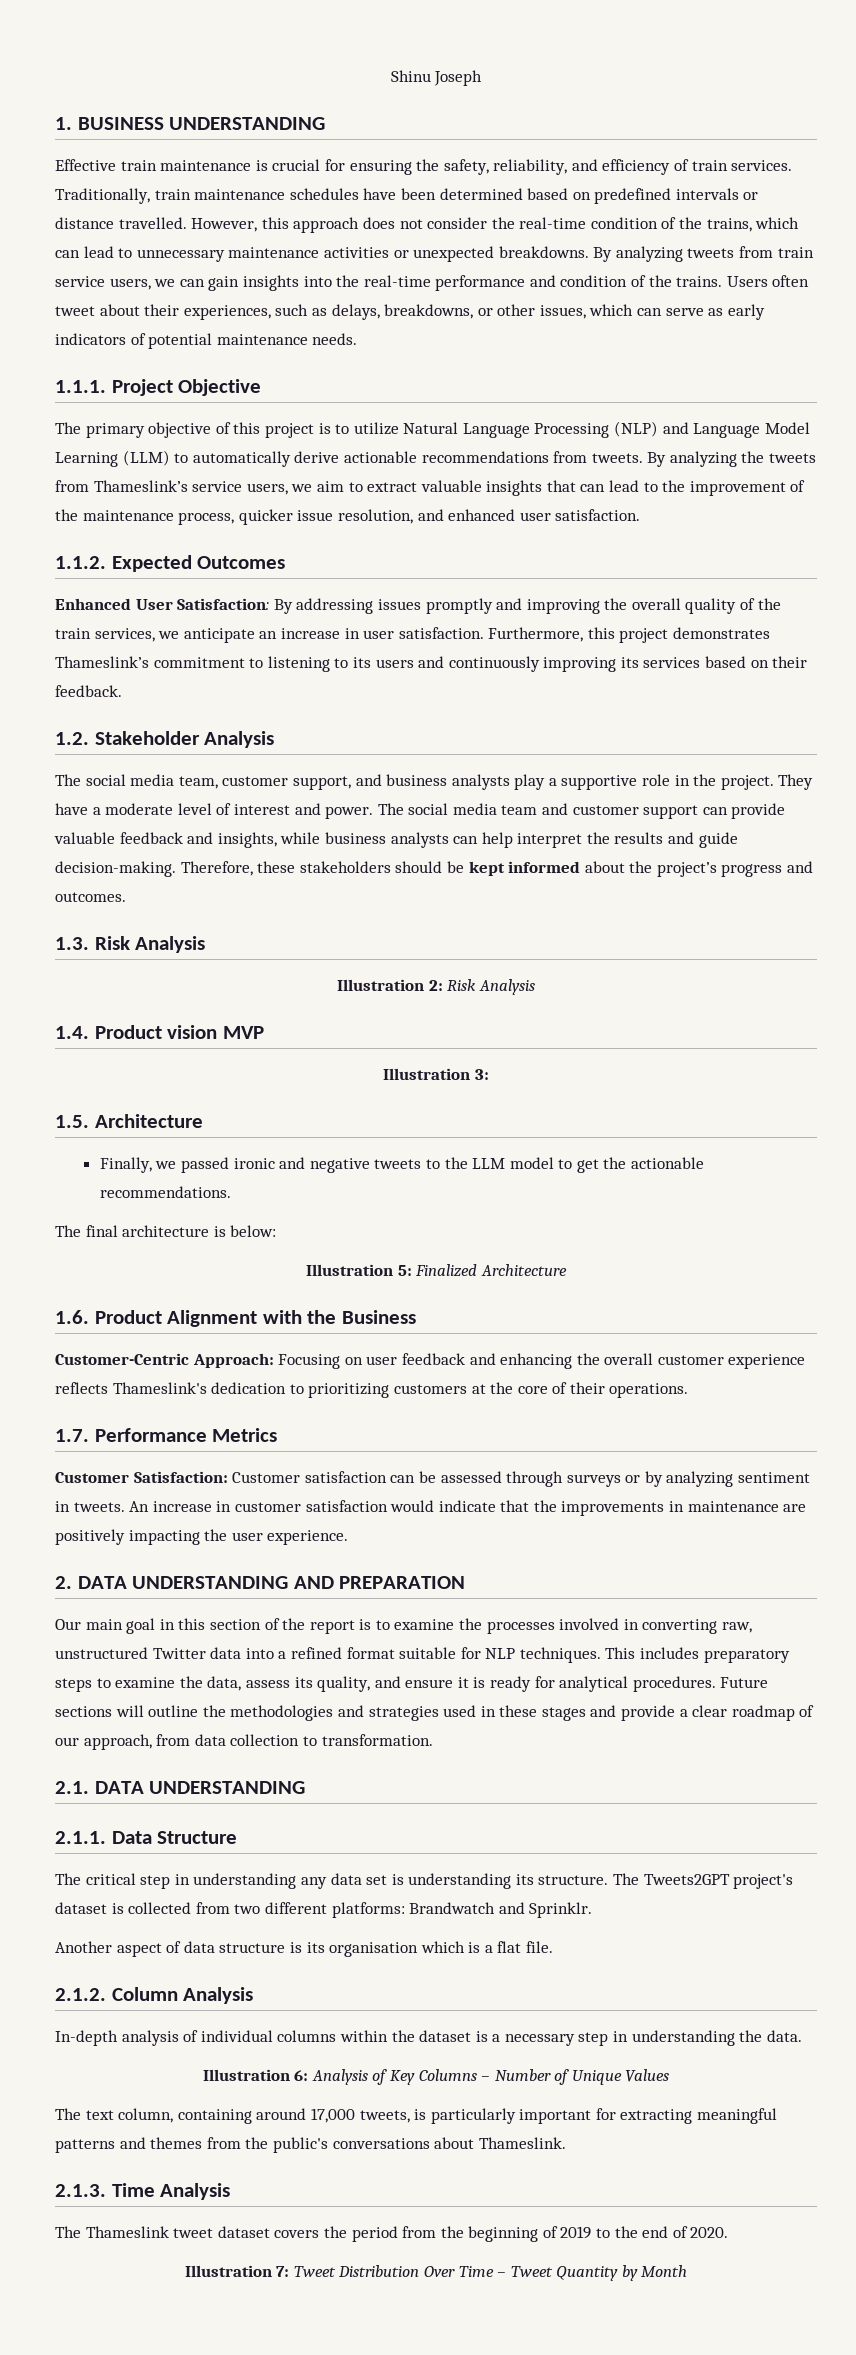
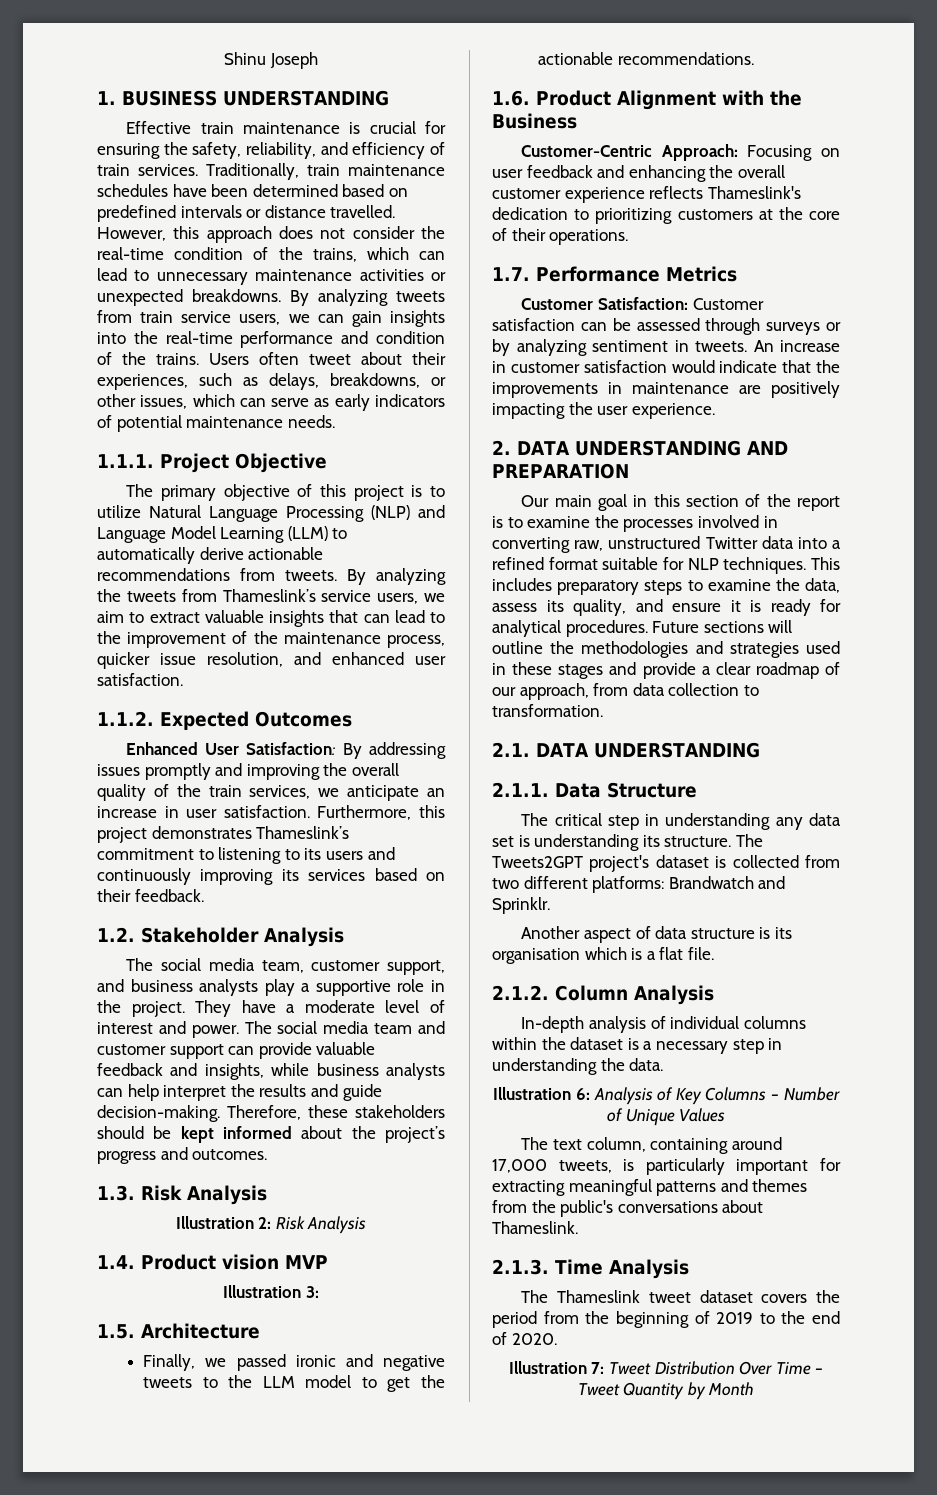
- The final architecture is below:
- Illustration 5: Finalized Architecture

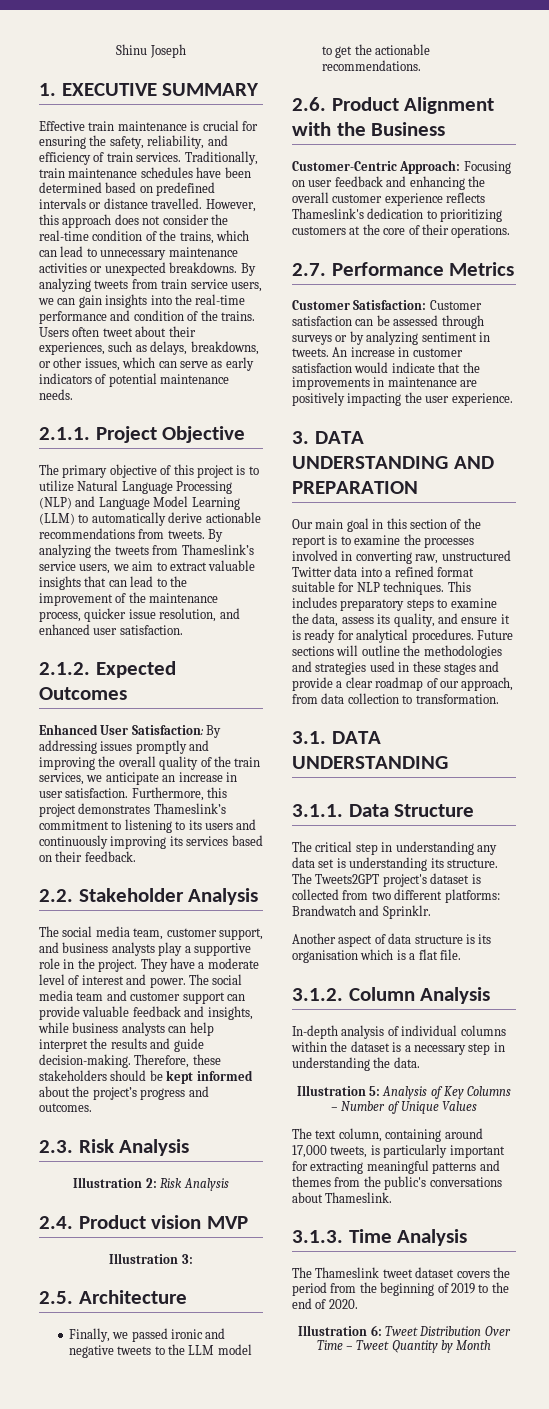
- 1. BUSINESS UNDERSTANDING
+ 1. EXECUTIVE SUMMARY
- 1.1.1. Project Objective
+ 2.1.1. Project Objective
- 1.1.2. Expected Outcomes
+ 2.1.2. Expected Outcomes
- 1.2. Stakeholder Analysis
+ 2.2. Stakeholder Analysis
- 1.3. Risk Analysis
+ 2.3. Risk Analysis
- 1.4. Product vision MVP
+ 2.4. Product vision MVP
- 1.5. Architecture
+ 2.5. Architecture
- 1.6. Product Alignment with the Business
+ 2.6. Product Alignment with the Business
- 1.7. Performance Metrics
+ 2.7. Performance Metrics
- 2. DATA UNDERSTANDING AND PREPARATION
+ 3. DATA UNDERSTANDING AND PREPARATION
- 2.1. DATA UNDERSTANDING
+ 3.1. DATA UNDERSTANDING
- 2.1.1. Data Structure
+ 3.1.1. Data Structure
- 2.1.2. Column Analysis
+ 3.1.2. Column Analysis
- Illustration 6: Analysis of Key Columns – Number of Unique Values
+ Illustration 5: Analysis of Key Columns – Number of Unique Values
- 2.1.3. Time Analysis
+ 3.1.3. Time Analysis
- Illustration 7: Tweet Distribution Over Time – Tweet Quantity by Month
+ Illustration 6: Tweet Distribution Over Time – Tweet Quantity by Month

